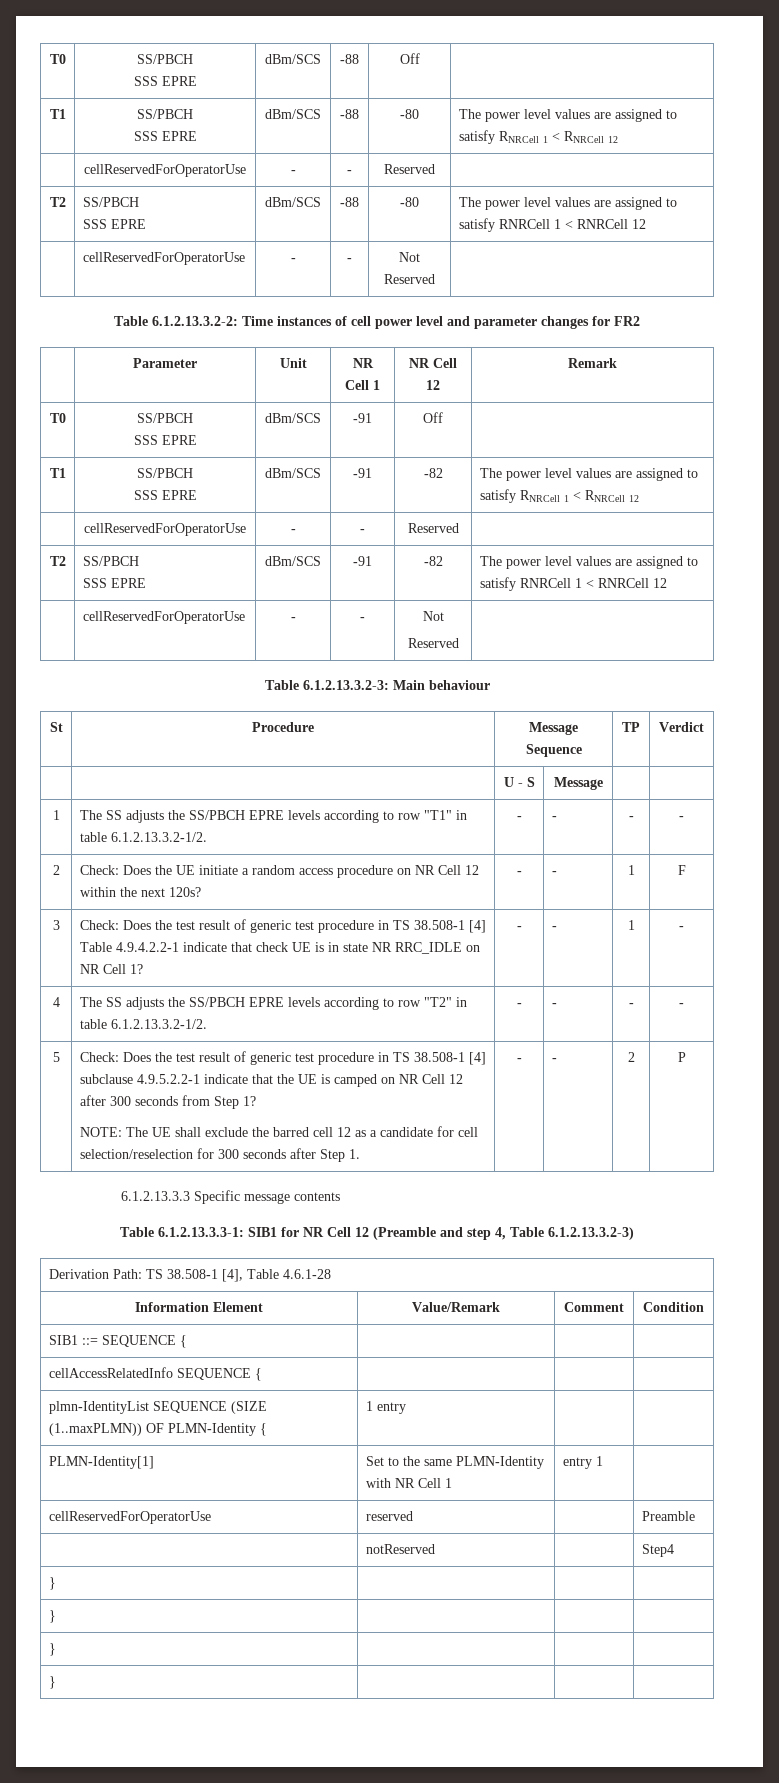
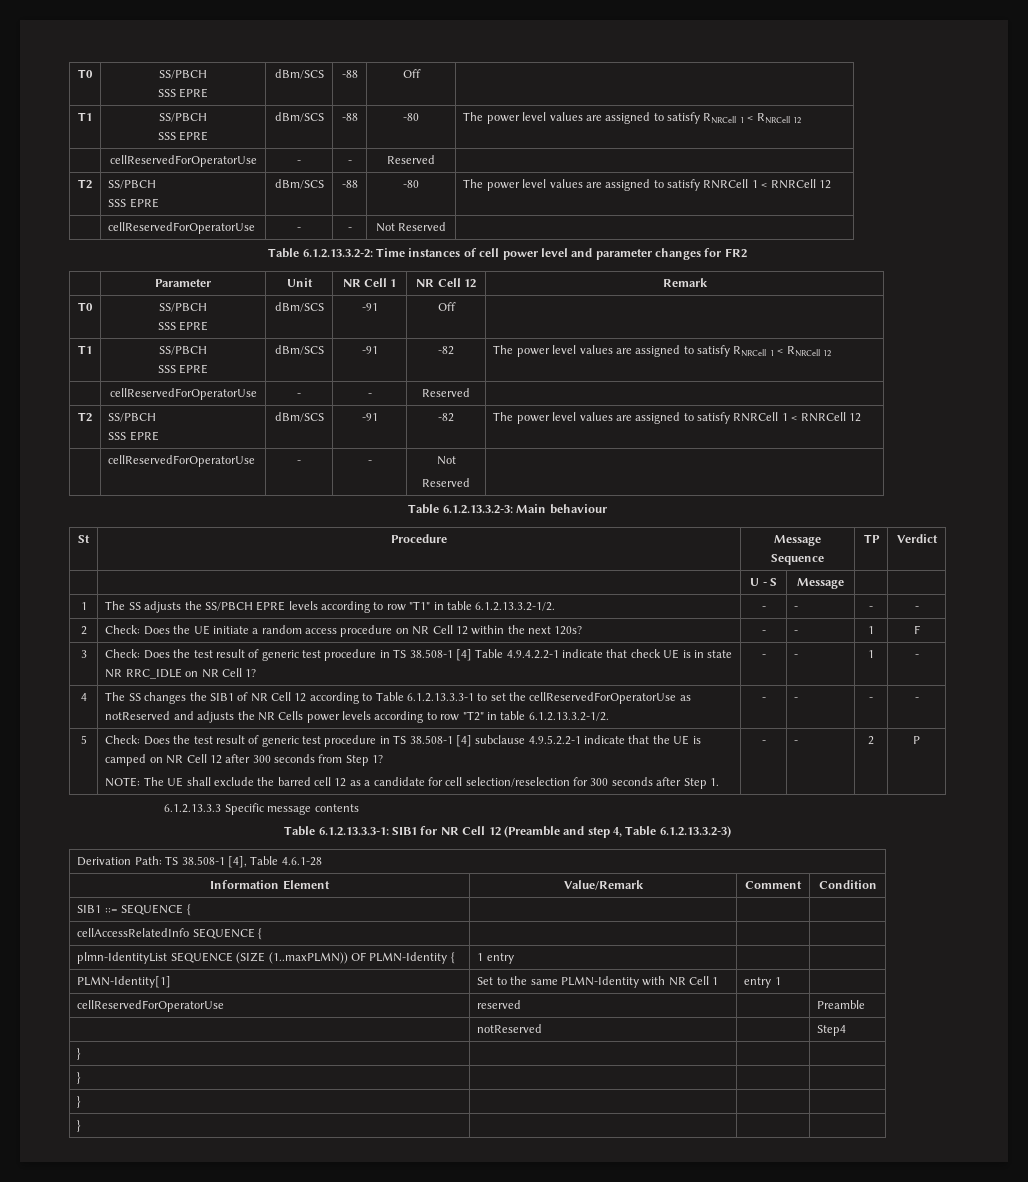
- 4 | The SS adjusts the SS/PBCH EPRE levels according to row "T2" in table 6.1.2.13.3.2-1/2. | - | - | - | -
+ 4 | The SS changes the SIB1 of NR Cell 12 according to Table 6.1.2.13.3.3-1 to set the cellReservedForOperatorUse as notReserved and adjusts the NR Cells power levels according to row "T2" in table 6.1.2.13.3.2-1/2. | - | - | - | -

